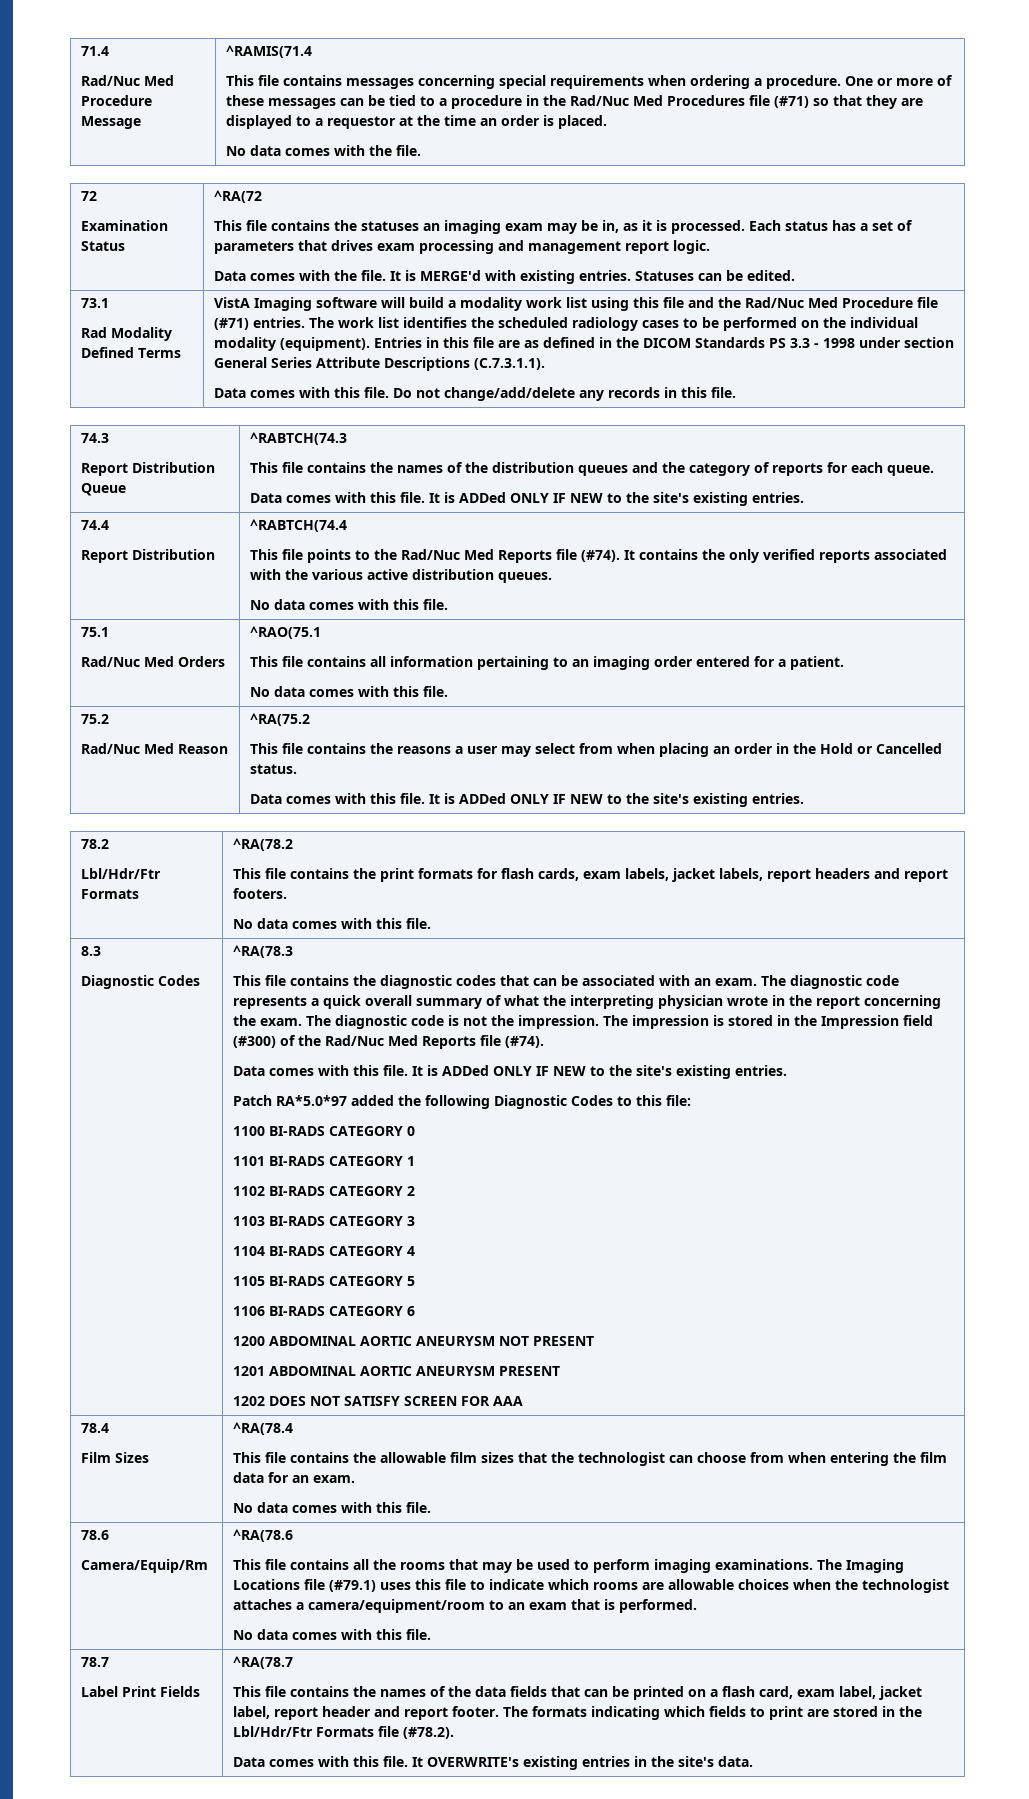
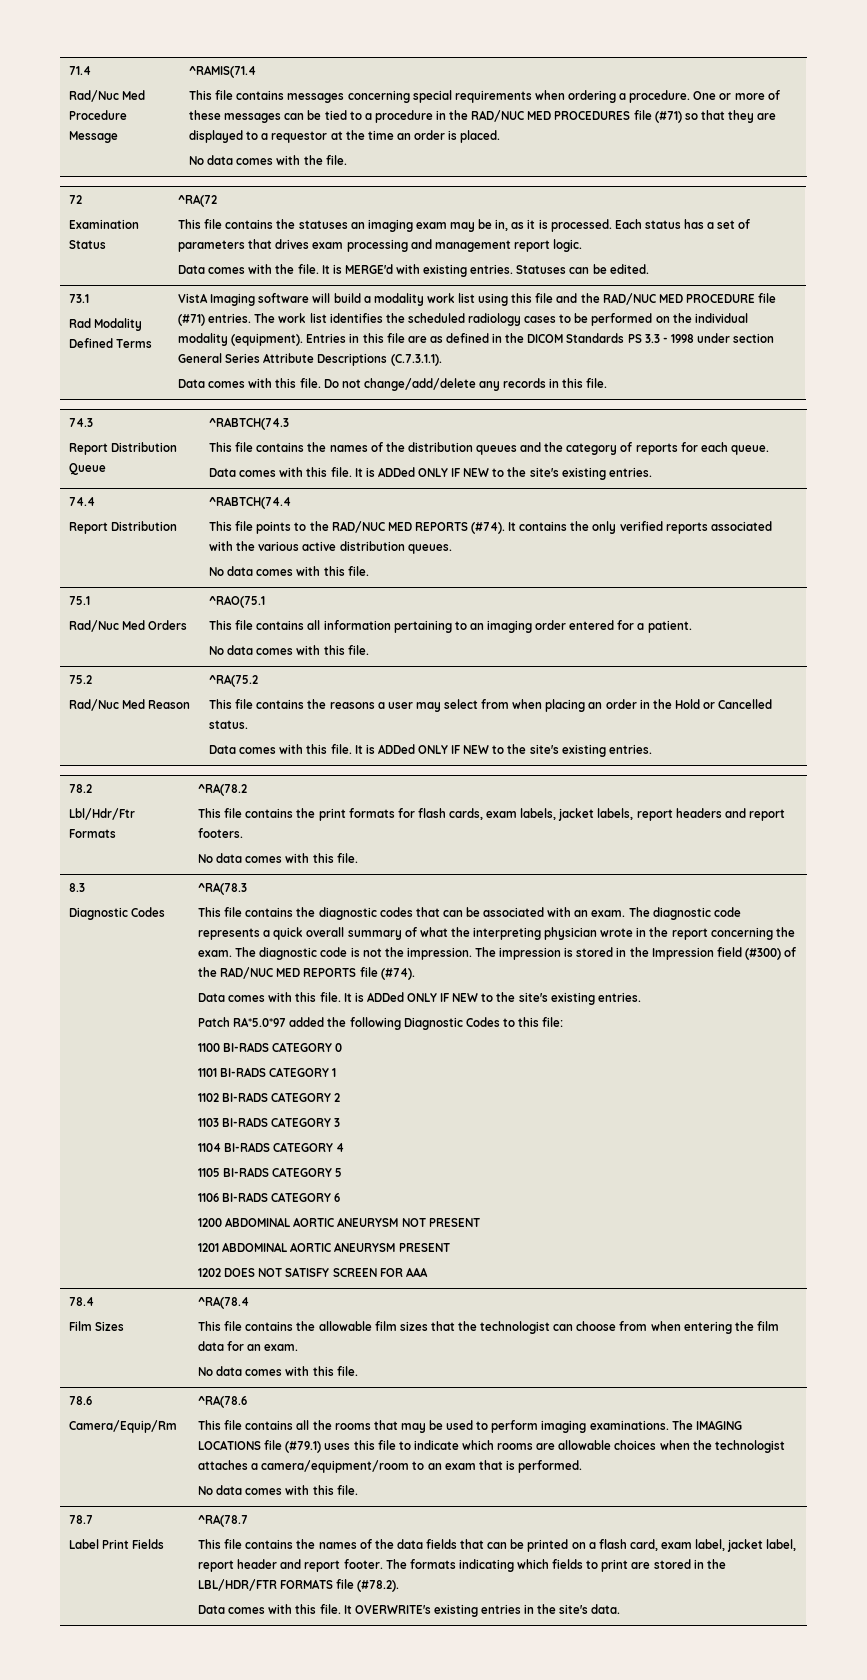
- One or more of these messages can be tied to a procedure in the Rad/Nuc Med Procedures file (#71) so that they are displayed to a requestor at the time an order is placed.
+ One or more of these messages can be tied to a procedure in the RAD/NUC MED PROCEDURES file (#71) so that they are displayed to a requestor at the time an order is placed.
- VistA Imaging software will build a modality work list using this file and the Rad/Nuc Med Procedure file (#71) entries.
+ VistA Imaging software will build a modality work list using this file and the RAD/NUC MED PROCEDURE file (#71) entries.
  74.4
  Report Distribution | ^RABTCH(74.4
- This file points to the Rad/Nuc Med Reports file (#74). It contains the only verified reports associated with the various active distribution queues.
+ This file points to the RAD/NUC MED REPORTS (#74). It contains the only verified reports associated with the various active distribution queues.
- The impression is stored in the Impression field (#300) of the Rad/Nuc Med Reports file (#74).
+ The impression is stored in the Impression field (#300) of the RAD/NUC MED REPORTS file (#74).
- The Imaging Locations file (#79.1) uses this file to indicate which rooms are allowable choices when the technologist attaches a camera/equipment/room to an exam that is performed.
+ The IMAGING LOCATIONS file (#79.1) uses this file to indicate which rooms are allowable choices when the technologist attaches a camera/equipment/room to an exam that is performed.
- The formats indicating which fields to print are stored in the Lbl/Hdr/Ftr Formats file (#78.2).
+ The formats indicating which fields to print are stored in the LBL/HDR/FTR FORMATS file (#78.2).

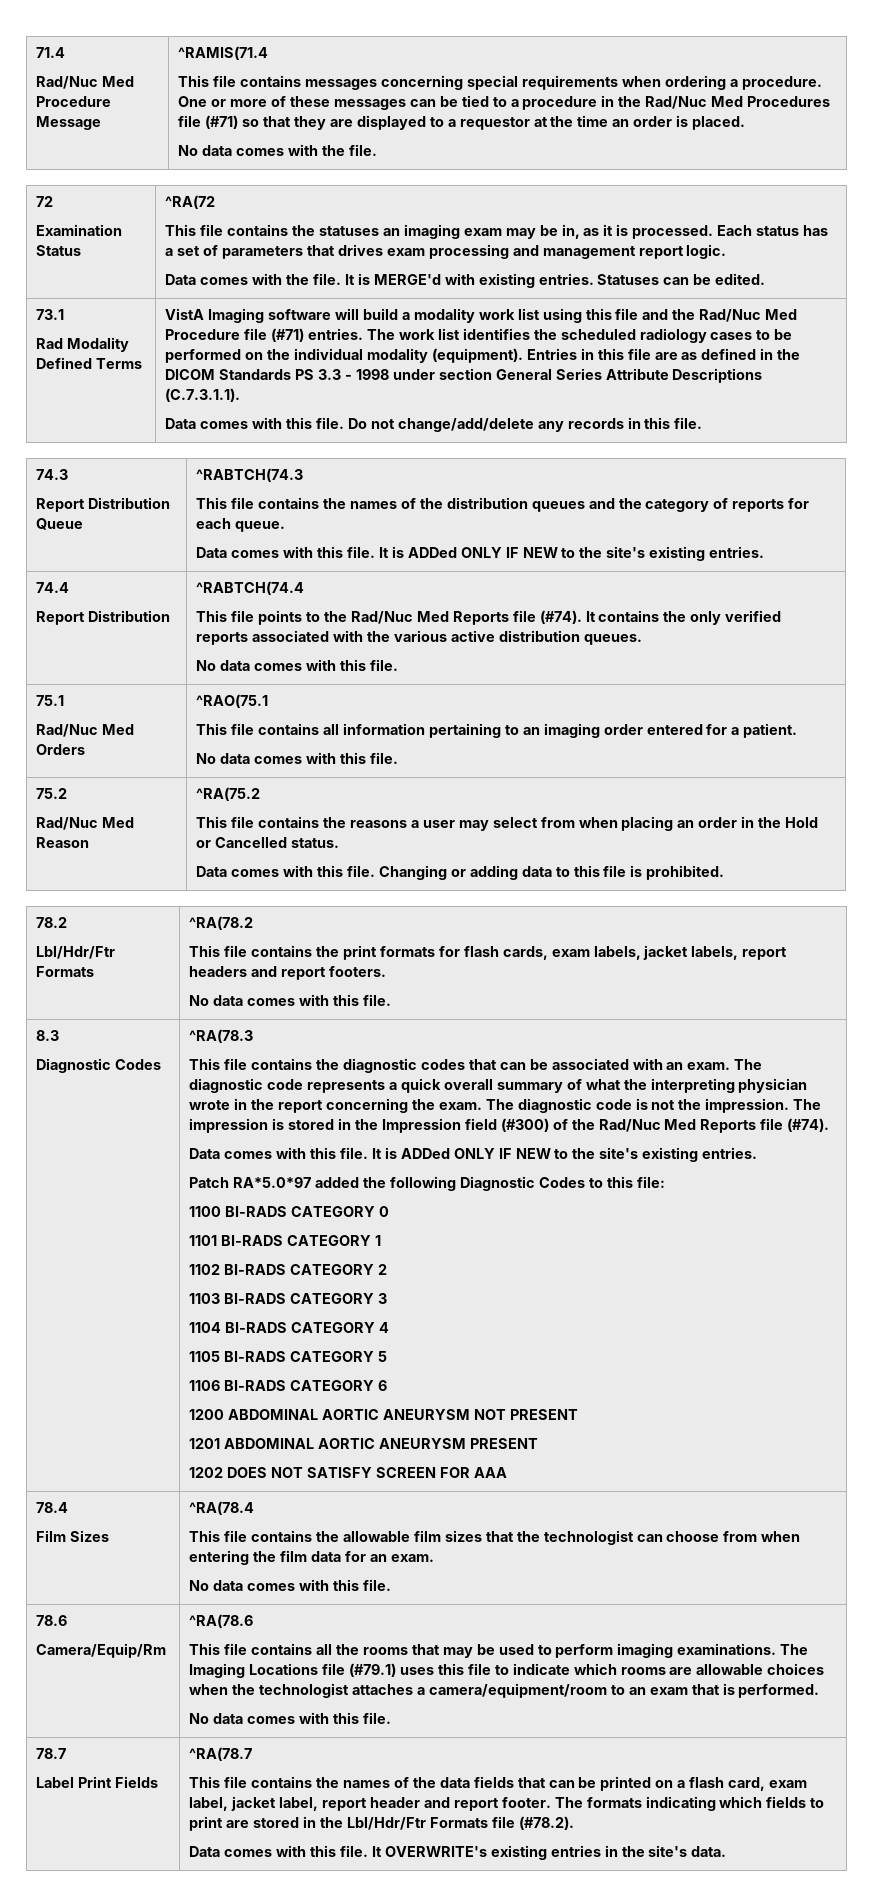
- One or more of these messages can be tied to a procedure in the RAD/NUC MED PROCEDURES file (#71) so that they are displayed to a requestor at the time an order is placed.
+ One or more of these messages can be tied to a procedure in the Rad/Nuc Med Procedures file (#71) so that they are displayed to a requestor at the time an order is placed.
- VistA Imaging software will build a modality work list using this file and the RAD/NUC MED PROCEDURE file (#71) entries.
+ VistA Imaging software will build a modality work list using this file and the Rad/Nuc Med Procedure file (#71) entries.
  74.4
  Report Distribution | ^RABTCH(74.4
- This file points to the RAD/NUC MED REPORTS (#74). It contains the only verified reports associated with the various active distribution queues.
+ This file points to the Rad/Nuc Med Reports file (#74). It contains the only verified reports associated with the various active distribution queues.
  This file contains the reasons a user may select from when placing an order in the Hold or Cancelled status.
- Data comes with this file. It is ADDed ONLY IF NEW to the site's existing entries.
+ Data comes with this file. Changing or adding data to this file is prohibited.
- The impression is stored in the Impression field (#300) of the RAD/NUC MED REPORTS file (#74).
+ The impression is stored in the Impression field (#300) of the Rad/Nuc Med Reports file (#74).
- The IMAGING LOCATIONS file (#79.1) uses this file to indicate which rooms are allowable choices when the technologist attaches a camera/equipment/room to an exam that is performed.
+ The Imaging Locations file (#79.1) uses this file to indicate which rooms are allowable choices when the technologist attaches a camera/equipment/room to an exam that is performed.
- The formats indicating which fields to print are stored in the LBL/HDR/FTR FORMATS file (#78.2).
+ The formats indicating which fields to print are stored in the Lbl/Hdr/Ftr Formats file (#78.2).

